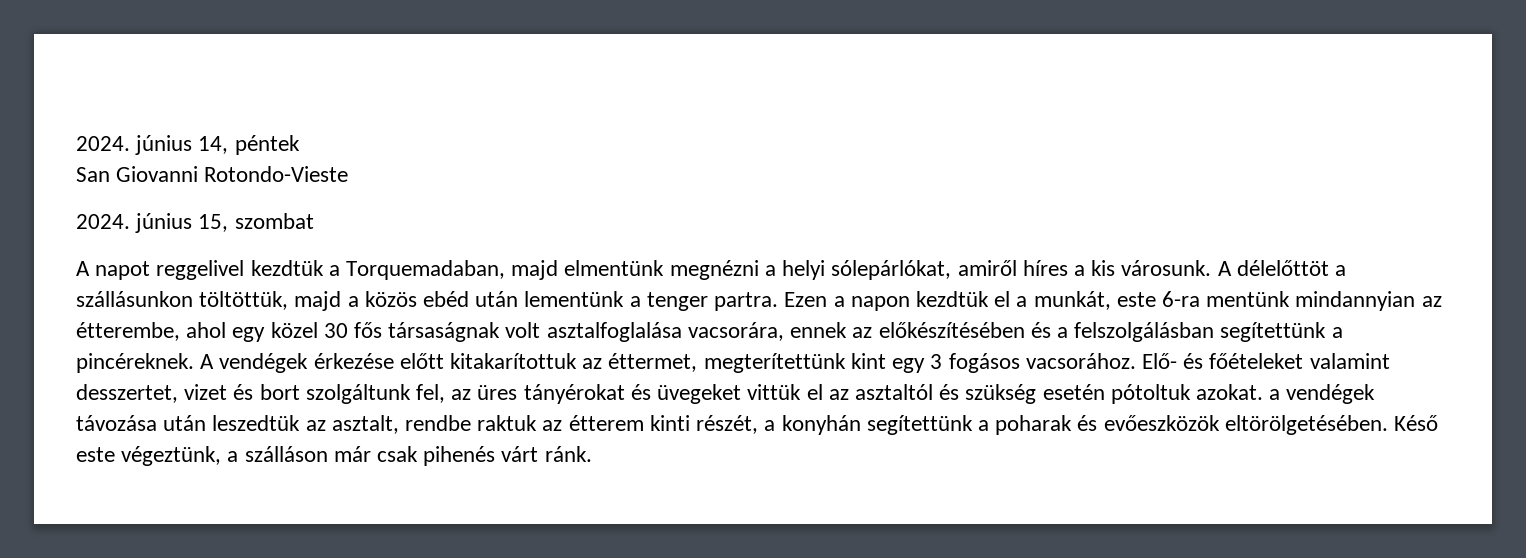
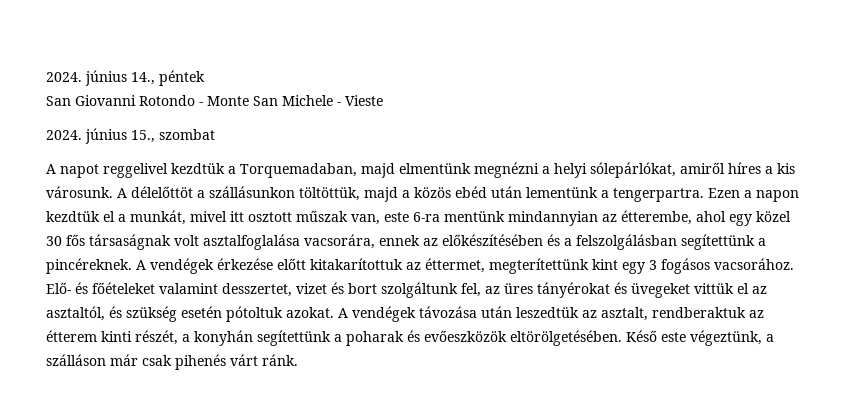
- 2024. június 14, péntek
+ 2024. június 14., péntek
- San Giovanni Rotondo-Vieste
- 2024. június 15, szombat
+ San Giovanni Rotondo - Monte San Michele - Vieste
+ 2024. június 15., szombat
- A délelőttöt a szállásunkon töltöttük, majd a közös ebéd után lementünk a tenger partra.
+ A délelőttöt a szállásunkon töltöttük, majd a közös ebéd után lementünk a tengerpartra.
- Ezen a napon kezdtük el a munkát, este 6-ra mentünk mindannyian az étterembe, ahol egy közel 30 fős társaságnak volt asztalfoglalása vacsorára, ennek az előkészítésében és a felszolgálásban segítettünk a pincéreknek.
+ Ezen a napon kezdtük el a munkát, mivel itt osztott műszak van, este 6-ra mentünk mindannyian az étterembe, ahol egy közel 30 fős társaságnak volt asztalfoglalása vacsorára, ennek az előkészítésében és a felszolgálásban segítettünk a pincéreknek.
- Elő- és főételeket valamint desszertet, vizet és bort szolgáltunk fel, az üres tányérokat és üvegeket vittük el az asztaltól és szükség esetén pótoltuk azokat. a vendégek távozása után leszedtük az asztalt, rendbe raktuk az étterem kinti részét, a konyhán segítettünk a poharak és evőeszközök eltörölgetésében.
+ Elő- és főételeket valamint desszertet, vizet és bort szolgáltunk fel, az üres tányérokat és üvegeket vittük el az asztaltól, és szükség esetén pótoltuk azokat. A vendégek távozása után leszedtük az asztalt, rendberaktuk az étterem kinti részét, a konyhán segítettünk a poharak és evőeszközök eltörölgetésében.

